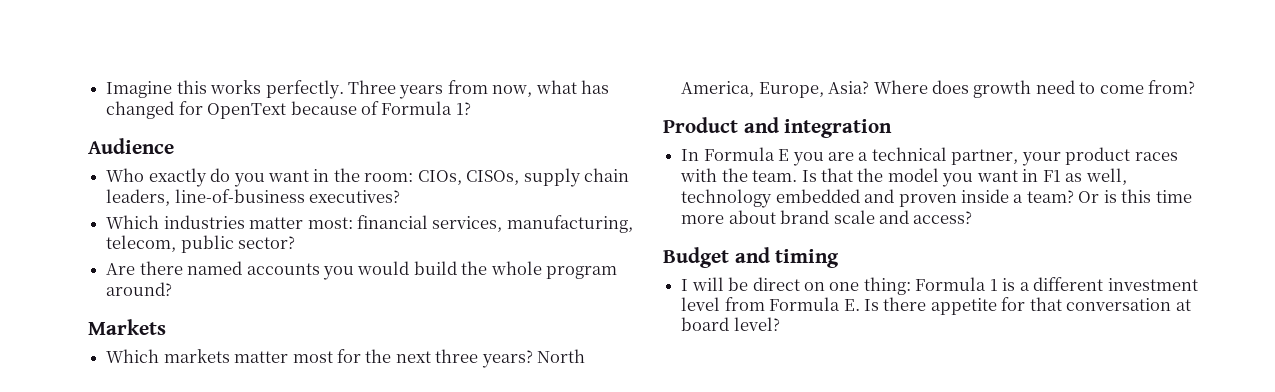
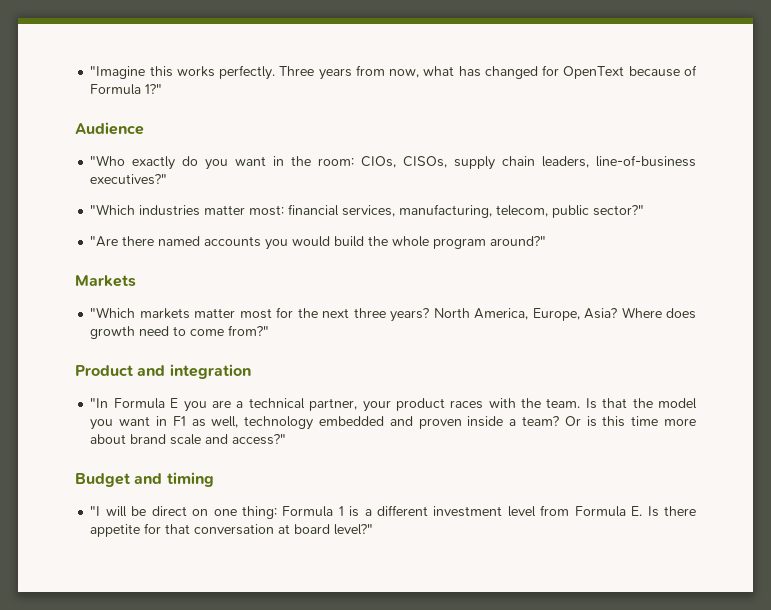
- Imagine this works perfectly.
+ "Imagine this works perfectly.
- Three years from now, what has changed for OpenText because of Formula 1?
+ Three years from now, what has changed for OpenText because of Formula 1?"
- Who exactly do you want in the room: CIOs, CISOs, supply chain leaders, line-of-business executives?
- Which industries matter most: financial services, manufacturing, telecom, public sector?
- Are there named accounts you would build the whole program around?
+ "Who exactly do you want in the room: CIOs, CISOs, supply chain leaders, line-of-business executives?"
+ "Which industries matter most: financial services, manufacturing, telecom, public sector?"
+ "Are there named accounts you would build the whole program around?"
- Which markets matter most for the next three years?
+ "Which markets matter most for the next three years?
- Where does growth need to come from?
+ Where does growth need to come from?"
- In Formula E you are a technical partner, your product races with the team.
+ "In Formula E you are a technical partner, your product races with the team.
- Or is this time more about brand scale and access?
+ Or is this time more about brand scale and access?"
- I will be direct on one thing: Formula 1 is a different investment level from Formula E. Is there appetite for that conversation at board level?
+ "I will be direct on one thing: Formula 1 is a different investment level from Formula E. Is there appetite for that conversation at board level?"

